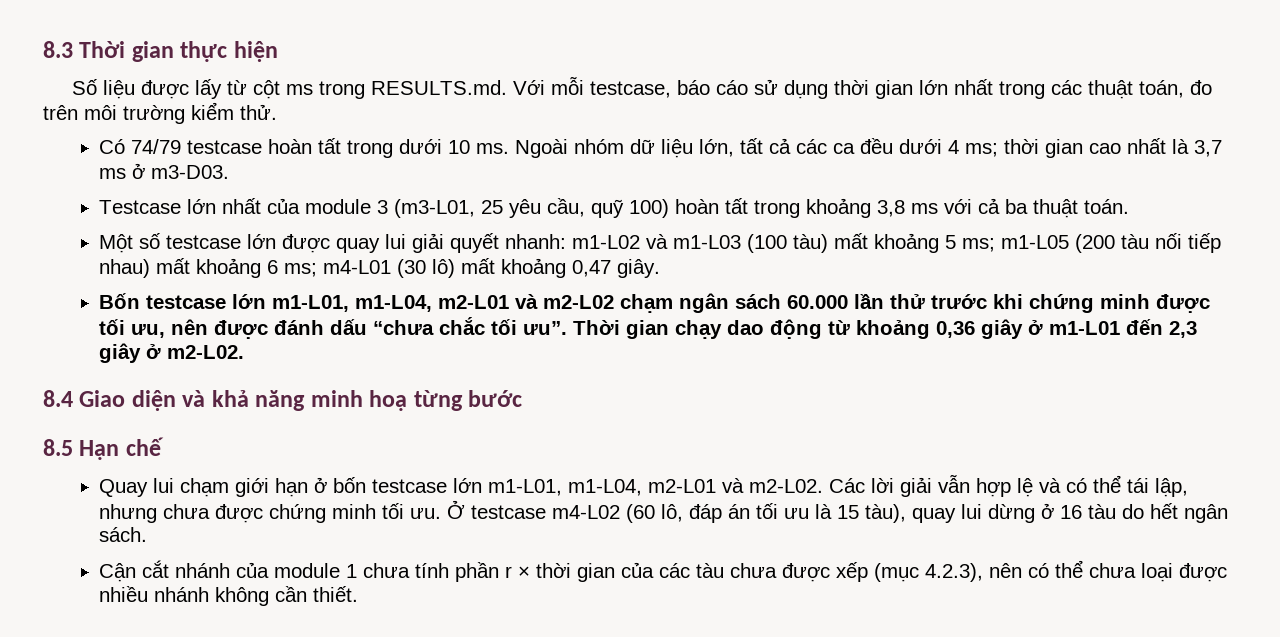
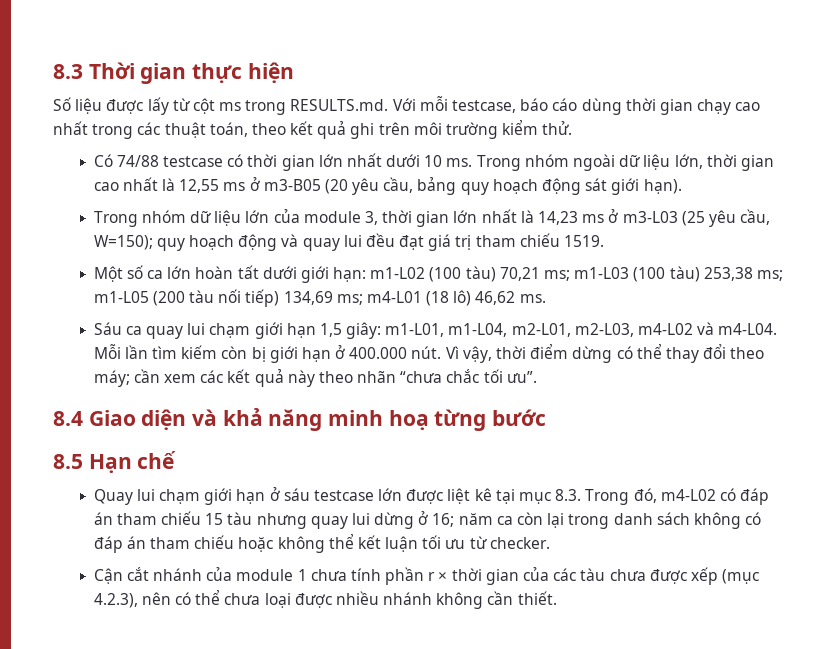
- Số liệu được lấy từ cột ms trong RESULTS.md. Với mỗi testcase, báo cáo sử dụng thời gian lớn nhất trong các thuật toán, đo trên môi trường kiểm thử.
+ Số liệu được lấy từ cột ms trong RESULTS.md. Với mỗi testcase, báo cáo dùng thời gian chạy cao nhất trong các thuật toán, theo kết quả ghi trên môi trường kiểm thử.
- Có 74/79 testcase hoàn tất trong dưới 10 ms. Ngoài nhóm dữ liệu lớn, tất cả các ca đều dưới 4 ms; thời gian cao nhất là 3,7 ms ở m3-D03.
- Testcase lớn nhất của module 3 (m3-L01, 25 yêu cầu, quỹ 100) hoàn tất trong khoảng 3,8 ms với cả ba thuật toán.
- Một số testcase lớn được quay lui giải quyết nhanh: m1-L02 và m1-L03 (100 tàu) mất khoảng 5 ms; m1-L05 (200 tàu nối tiếp nhau) mất khoảng 6 ms; m4-L01 (30 lô) mất khoảng 0,47 giây.
- Bốn testcase lớn m1-L01, m1-L04, m2-L01 và m2-L02 chạm ngân sách 60.000 lần thử trước khi chứng minh được tối ưu, nên được đánh dấu “chưa chắc tối ưu”. Thời gian chạy dao động từ khoảng 0,36 giây ở m1-L01 đến 2,3 giây ở m2-L02.
+ Có 74/88 testcase có thời gian lớn nhất dưới 10 ms. Trong nhóm ngoài dữ liệu lớn, thời gian cao nhất là 12,55 ms ở m3-B05 (20 yêu cầu, bảng quy hoạch động sát giới hạn).
+ Trong nhóm dữ liệu lớn của module 3, thời gian lớn nhất là 14,23 ms ở m3-L03 (25 yêu cầu, W=150); quy hoạch động và quay lui đều đạt giá trị tham chiếu 1519.
+ Một số ca lớn hoàn tất dưới giới hạn: m1-L02 (100 tàu) 70,21 ms; m1-L03 (100 tàu) 253,38 ms; m1-L05 (200 tàu nối tiếp) 134,69 ms; m4-L01 (18 lô) 46,62 ms.
+ Sáu ca quay lui chạm giới hạn 1,5 giây: m1-L01, m1-L04, m2-L01, m2-L03, m4-L02 và m4-L04. Mỗi lần tìm kiếm còn bị giới hạn ở 400.000 nút. Vì vậy, thời điểm dừng có thể thay đổi theo máy; cần xem các kết quả này theo nhãn “chưa chắc tối ưu”.
- Quay lui chạm giới hạn ở bốn testcase lớn m1-L01, m1-L04, m2-L01 và m2-L02. Các lời giải vẫn hợp lệ và có thể tái lập, nhưng chưa được chứng minh tối ưu. Ở testcase m4-L02 (60 lô, đáp án tối ưu là 15 tàu), quay lui dừng ở 16 tàu do hết ngân sách.
+ Quay lui chạm giới hạn ở sáu testcase lớn được liệt kê tại mục 8.3. Trong đó, m4-L02 có đáp án tham chiếu 15 tàu nhưng quay lui dừng ở 16; năm ca còn lại trong danh sách không có đáp án tham chiếu hoặc không thể kết luận tối ưu từ checker.

